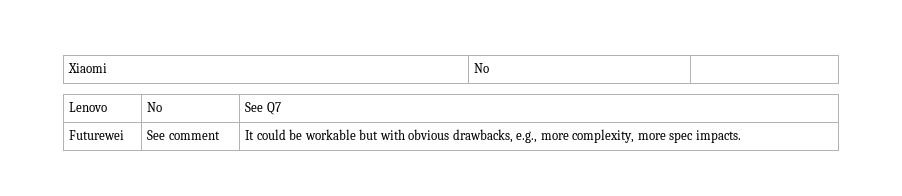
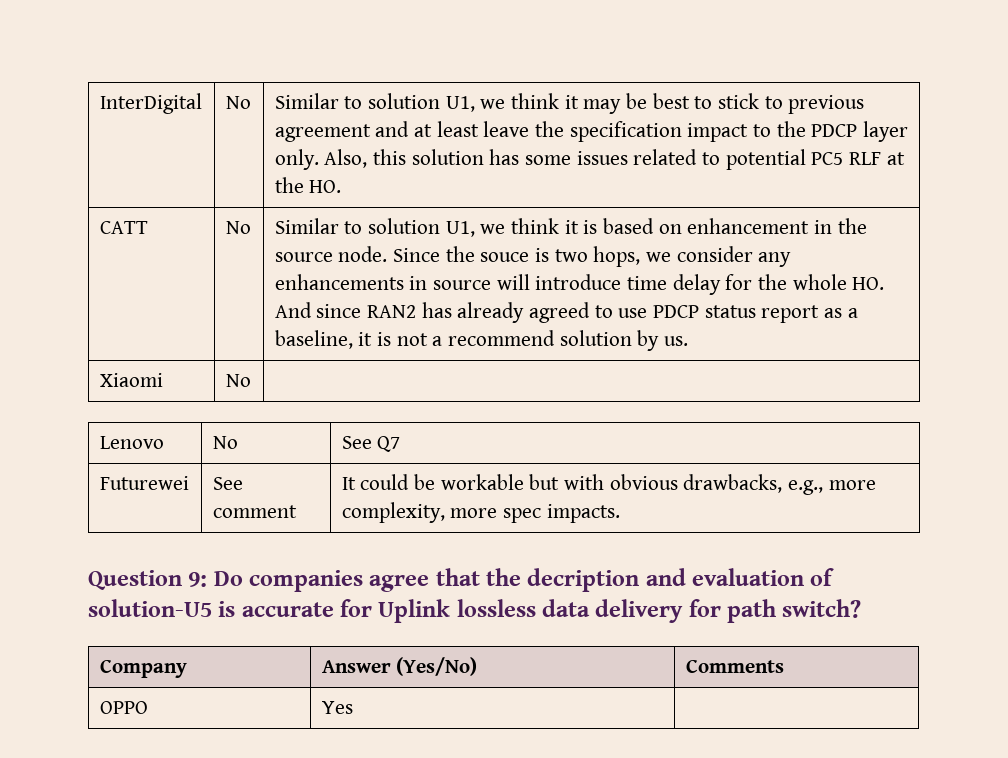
+ InterDigital | No | Similar to solution U1, we think it may be best to stick to previous agreement and at least leave the specification impact to the PDCP layer only. Also, this solution has some issues related to potential PC5 RLF at the HO.
+ CATT | No | Similar to solution U1, we think it is based on enhancement in the source node. Since the souce is two hops, we consider any enhancements in source will introduce time delay for the whole HO. And since RAN2 has already agreed to use PDCP status report as a baseline, it is not a recommend solution by us.
+ Question 9: Do companies agree that the decription and evaluation of solution-U5 is accurate for Uplink lossless data delivery for path switch?
+ Company | Answer (Yes/No) | Comments
+ OPPO | Yes |

